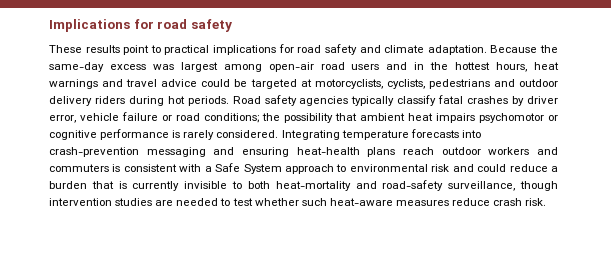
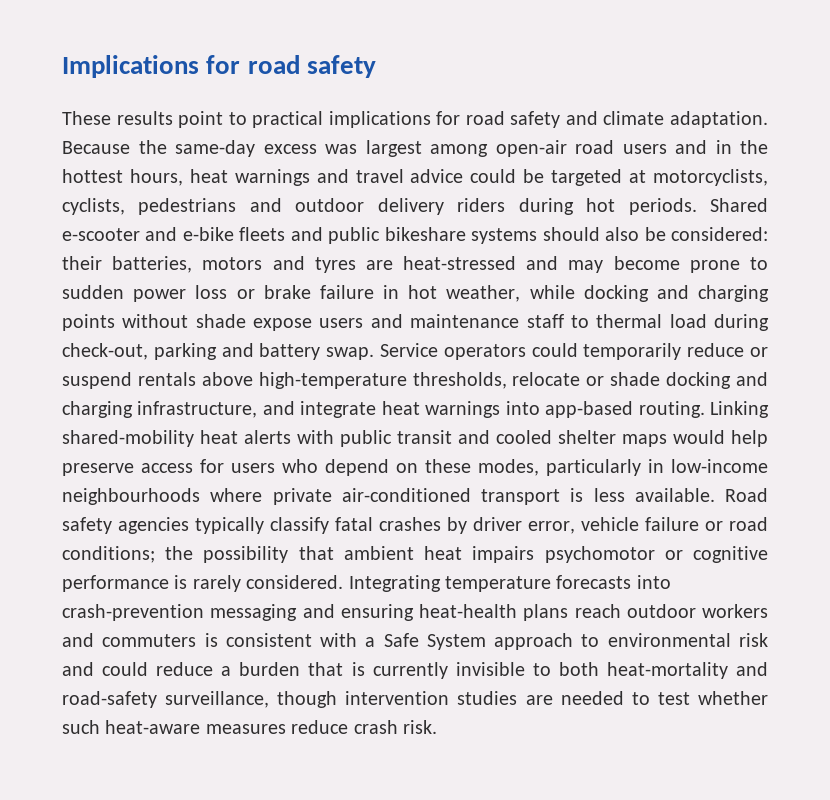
+ Shared e-scooter and e-bike fleets and public bikeshare systems should also be considered: their batteries, motors and tyres are heat-stressed and may become prone to sudden power loss or brake failure in hot weather, while docking and charging points without shade expose users and maintenance staff to thermal load during check-out, parking and battery swap. Service operators could temporarily reduce or suspend rentals above high-temperature thresholds, relocate or shade docking and charging infrastructure, and integrate heat warnings into app-based routing. Linking shared-mobility heat alerts with public transit and cooled shelter maps would help preserve access for users who depend on these modes, particularly in low-income neighbourhoods where private air-conditioned transport is less available.

